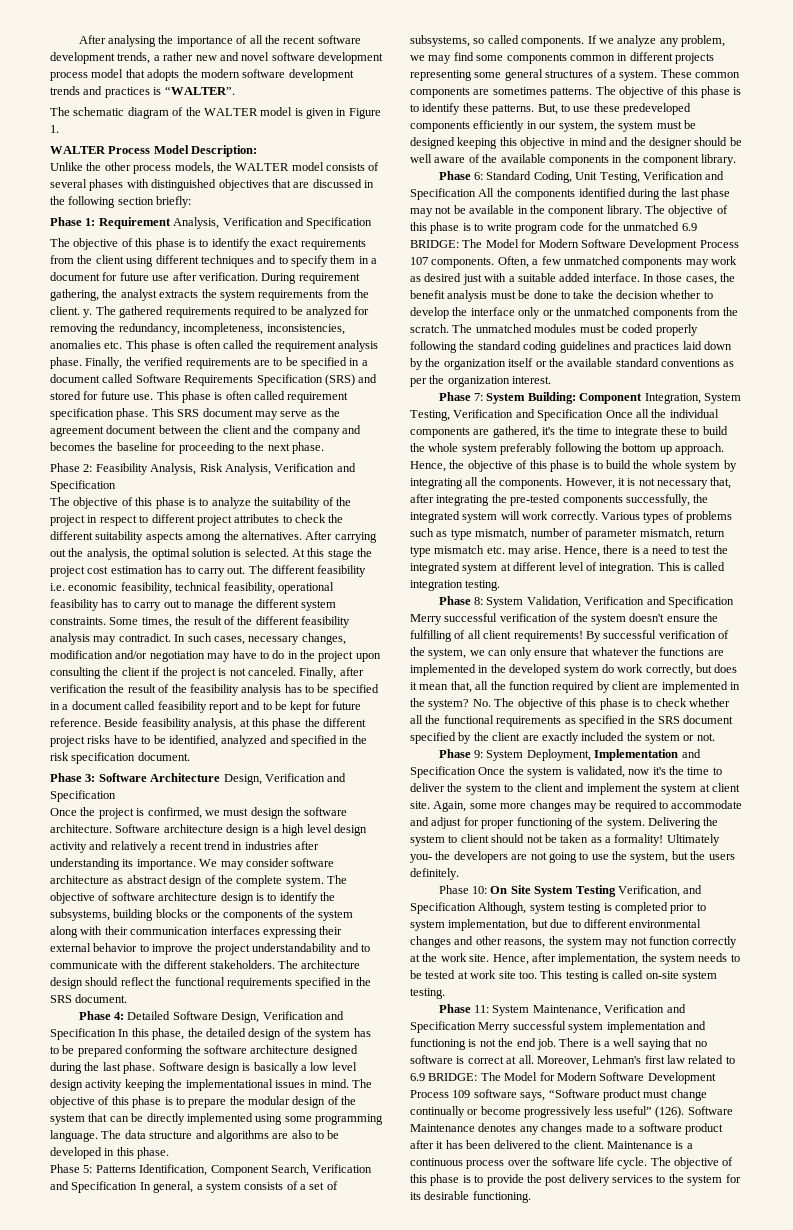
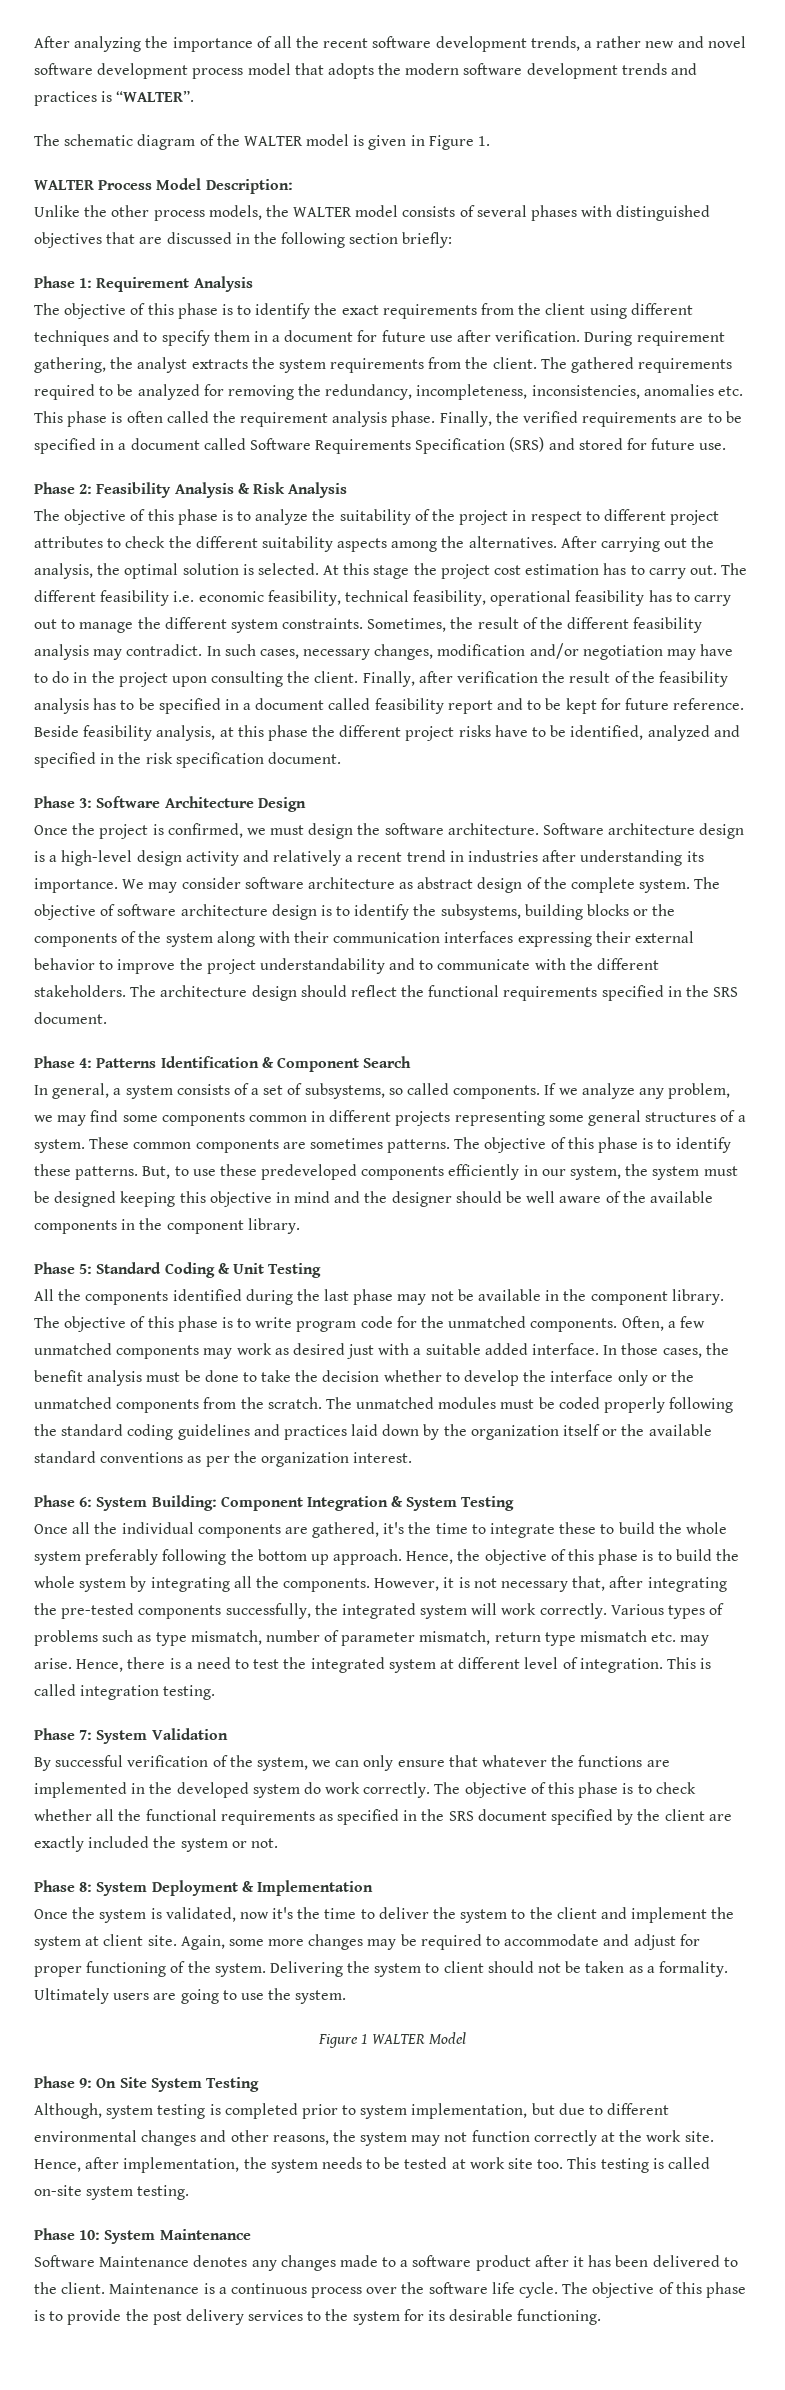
- After analysing the importance of all the recent software development trends, a rather new and novel software development process model that adopts the modern software development trends and practices is “WALTER”.
+ After analyzing the importance of all the recent software development trends, a rather new and novel software development process model that adopts the modern software development trends and practices is “WALTER”.
- Phase 1: Requirement Analysis, Verification and Specification
+ Phase 1: Requirement Analysis
- During requirement gathering, the analyst extracts the system requirements from the client. y.
+ During requirement gathering, the analyst extracts the system requirements from the client.
- Finally, the verified requirements are to be specified in a document called Software Requirements Specification (SRS) and stored for future use. This phase is often called requirement specification phase. This SRS document may serve as the agreement document between the client and the company and becomes the baseline for proceeding to the next phase.
- Phase 2: Feasibility Analysis, Risk Analysis, Verification and Specification
+ Finally, the verified requirements are to be specified in a document called Software Requirements Specification (SRS) and stored for future use.
+ Phase 2: Feasibility Analysis & Risk Analysis
- Some times, the result of the different feasibility analysis may contradict.
+ Sometimes, the result of the different feasibility analysis may contradict.
- In such cases, necessary changes, modification and/or negotiation may have to do in the project upon consulting the client if the project is not canceled.
+ In such cases, necessary changes, modification and/or negotiation may have to do in the project upon consulting the client.
- Phase 3: Software Architecture Design, Verification and Specification
+ Phase 3: Software Architecture Design
- Software architecture design is a high level design activity and relatively a recent trend in industries after understanding its importance.
+ Software architecture design is a high-level design activity and relatively a recent trend in industries after understanding its importance.
- Phase 4: Detailed Software Design, Verification and Specification In this phase, the detailed design of the system has to be prepared conforming the software architecture designed during the last phase. Software design is basically a low level design activity keeping the implementational issues in mind. The objective of this phase is to prepare the modular design of the system that can be directly implemented using some programming language. The data structure and algorithms are also to be developed in this phase.
- Phase 5: Patterns Identification, Component Search, Verification and Specification In general, a system consists of a set of subsystems, so called components.
+ Phase 4: Patterns Identification & Component Search
+ In general, a system consists of a set of subsystems, so called components.
- Phase 6: Standard Coding, Unit Testing, Verification and Specification All the components identified during the last phase may not be available in the component library.
+ Phase 5: Standard Coding & Unit Testing
+ All the components identified during the last phase may not be available in the component library.
- The objective of this phase is to write program code for the unmatched 6.9 BRIDGE: The Model for Modern Software Development Process 107 components.
+ The objective of this phase is to write program code for the unmatched components.
- Phase 7: System Building: Component Integration, System Testing, Verification and Specification Once all the individual components are gathered, it's the time to integrate these to build the whole system preferably following the bottom up approach.
+ Phase 6: System Building: Component Integration & System Testing
+ Once all the individual components are gathered, it's the time to integrate these to build the whole system preferably following the bottom up approach.
- Phase 8: System Validation, Verification and Specification Merry successful verification of the system doesn't ensure the fulfilling of all client requirements! By successful verification of the system, we can only ensure that whatever the functions are implemented in the developed system do work correctly, but does it mean that, all the function required by client are implemented in the system? No. The objective of this phase is to check whether all the functional requirements as specified in the SRS document specified by the client are exactly included the system or not.
+ Phase 7: System Validation
+ By successful verification of the system, we can only ensure that whatever the functions are implemented in the developed system do work correctly. The objective of this phase is to check whether all the functional requirements as specified in the SRS document specified by the client are exactly included the system or not.
- Phase 9: System Deployment, Implementation and Specification Once the system is validated, now it's the time to deliver the system to the client and implement the system at client site.
+ Phase 8: System Deployment & Implementation
+ Once the system is validated, now it's the time to deliver the system to the client and implement the system at client site.
- Delivering the system to client should not be taken as a formality! Ultimately you- the developers are not going to use the system, but the users definitely.
- Phase 10: On Site System Testing Verification, and Specification Although, system testing is completed prior to system implementation, but due to different environmental changes and other reasons, the system may not function correctly at the work site.
+ Delivering the system to client should not be taken as a formality. Ultimately users are going to use the system.
+ Figure 1 WALTER Model
+ Phase 9: On Site System Testing
+ Although, system testing is completed prior to system implementation, but due to different environmental changes and other reasons, the system may not function correctly at the work site.
- Phase 11: System Maintenance, Verification and Specification Merry successful system implementation and functioning is not the end job. There is a well saying that no software is correct at all. Moreover, Lehman's first law related to 6.9 BRIDGE: The Model for Modern Software Development Process 109 software says, “Software product must change continually or become progressively less useful” (126). Software Maintenance denotes any changes made to a software product after it has been delivered to the client.
+ Phase 10: System Maintenance
+ Software Maintenance denotes any changes made to a software product after it has been delivered to the client.

